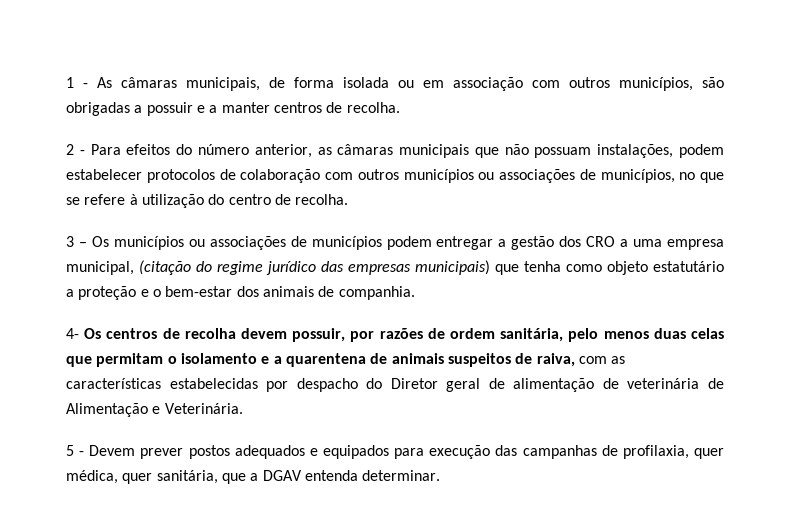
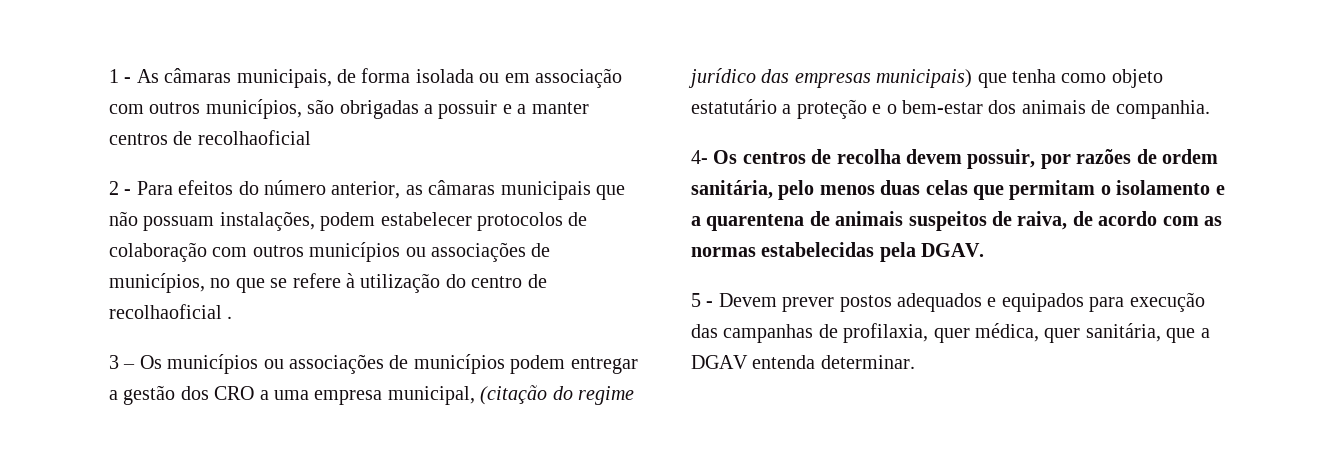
- 1 - As câmaras municipais, de forma isolada ou em associação com outros municípios, são obrigadas a possuir e a manter centros de recolha.
+ 1 - As câmaras municipais, de forma isolada ou em associação com outros municípios, são obrigadas a possuir e a manter centros de recolhaoficial
- 2 - Para efeitos do número anterior, as câmaras municipais que não possuam instalações, podem estabelecer protocolos de colaboração com outros municípios ou associações de municípios, no que se refere à utilização do centro de recolha.
+ 2 - Para efeitos do número anterior, as câmaras municipais que não possuam instalações, podem estabelecer protocolos de colaboração com outros municípios ou associações de municípios, no que se refere à utilização do centro de recolhaoficial .
- 4- Os centros de recolha devem possuir, por razões de ordem sanitária, pelo menos duas celas que permitam o isolamento e a quarentena de animais suspeitos de raiva, com as características estabelecidas por despacho do Diretor geral de alimentação de veterinária de Alimentação e Veterinária.
+ 4- Os centros de recolha devem possuir, por razões de ordem sanitária, pelo menos duas celas que permitam o isolamento e a quarentena de animais suspeitos de raiva, de acordo com as normas estabelecidas pela DGAV.

